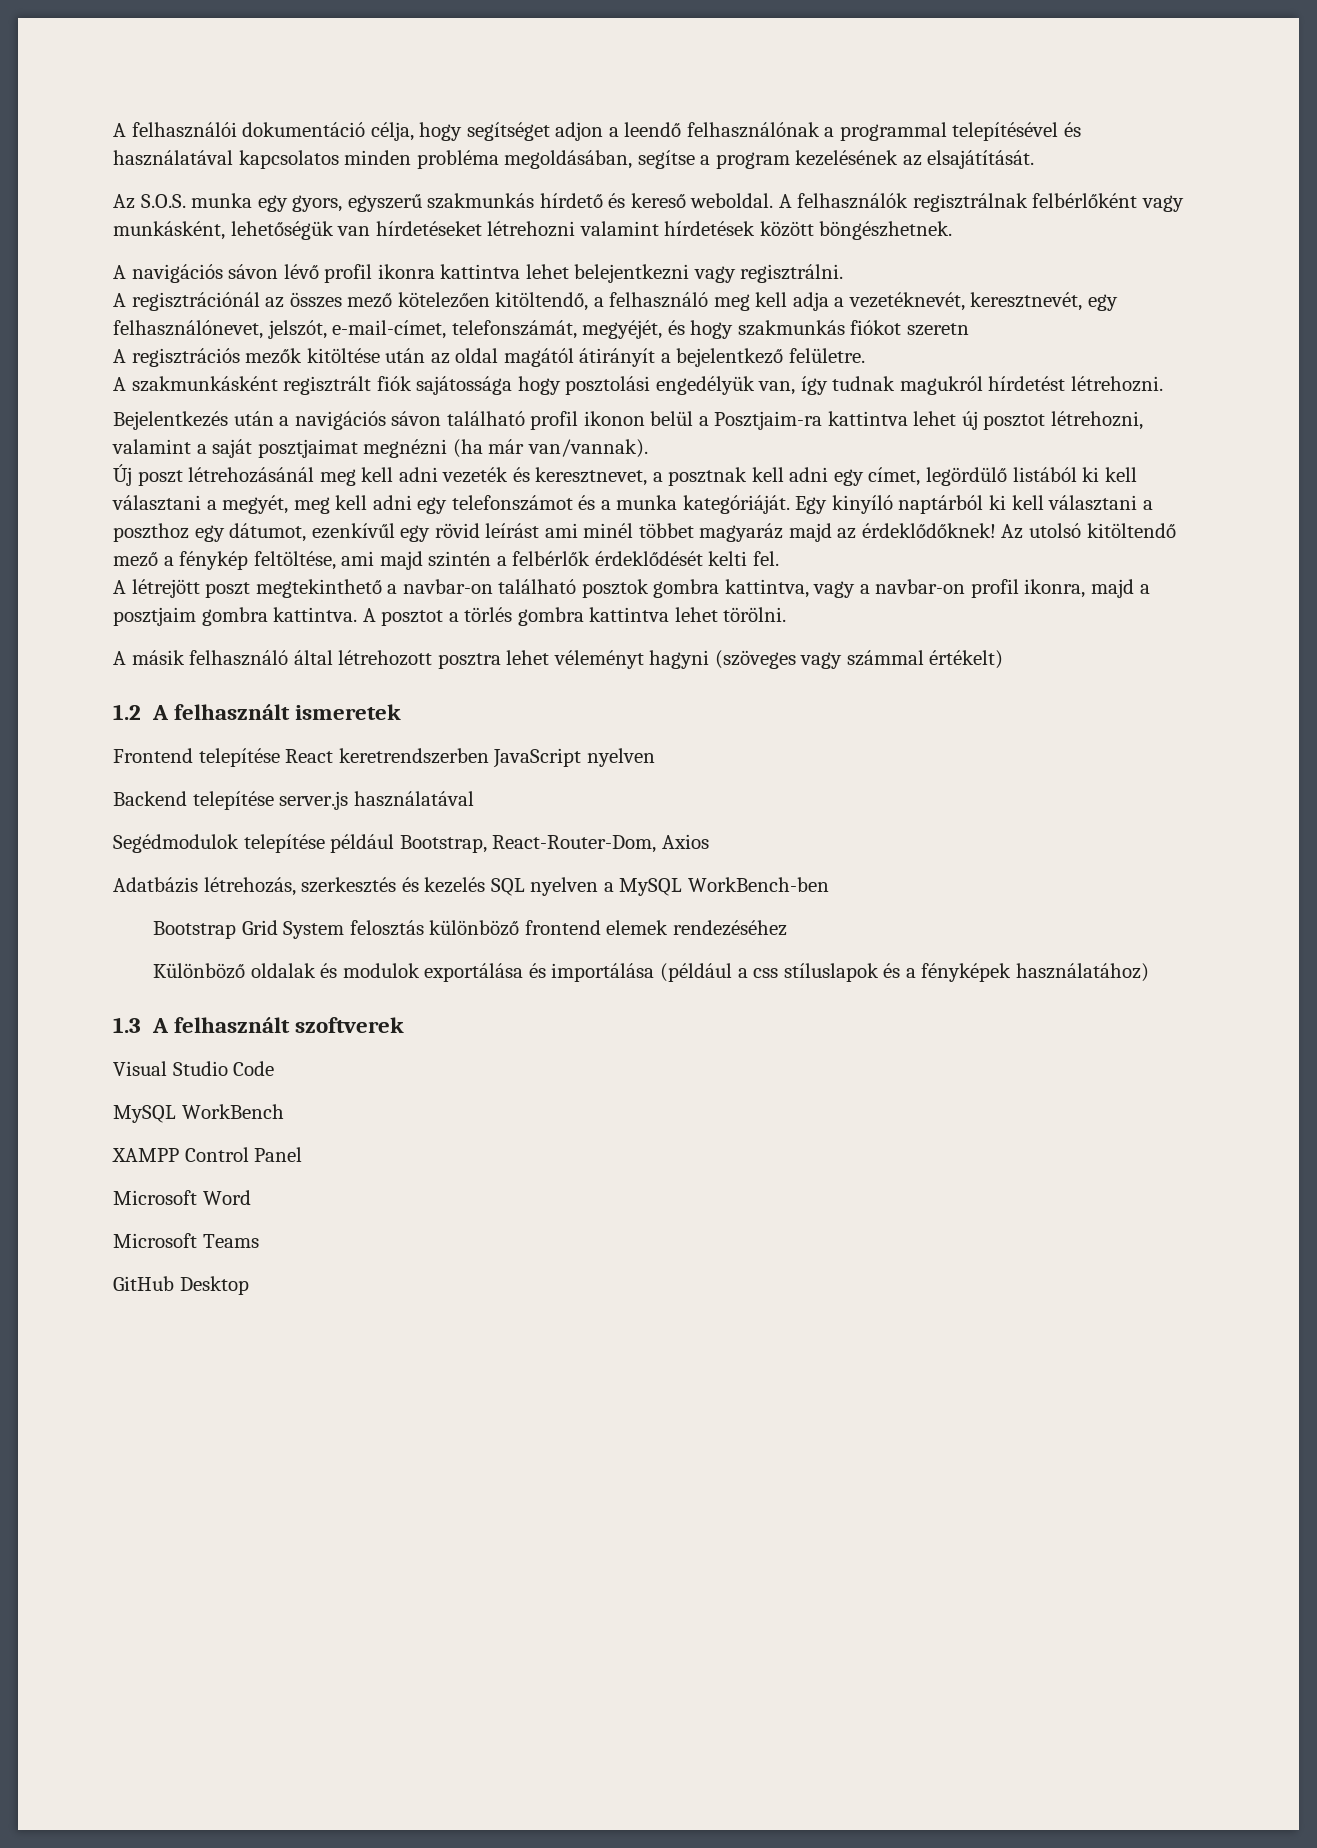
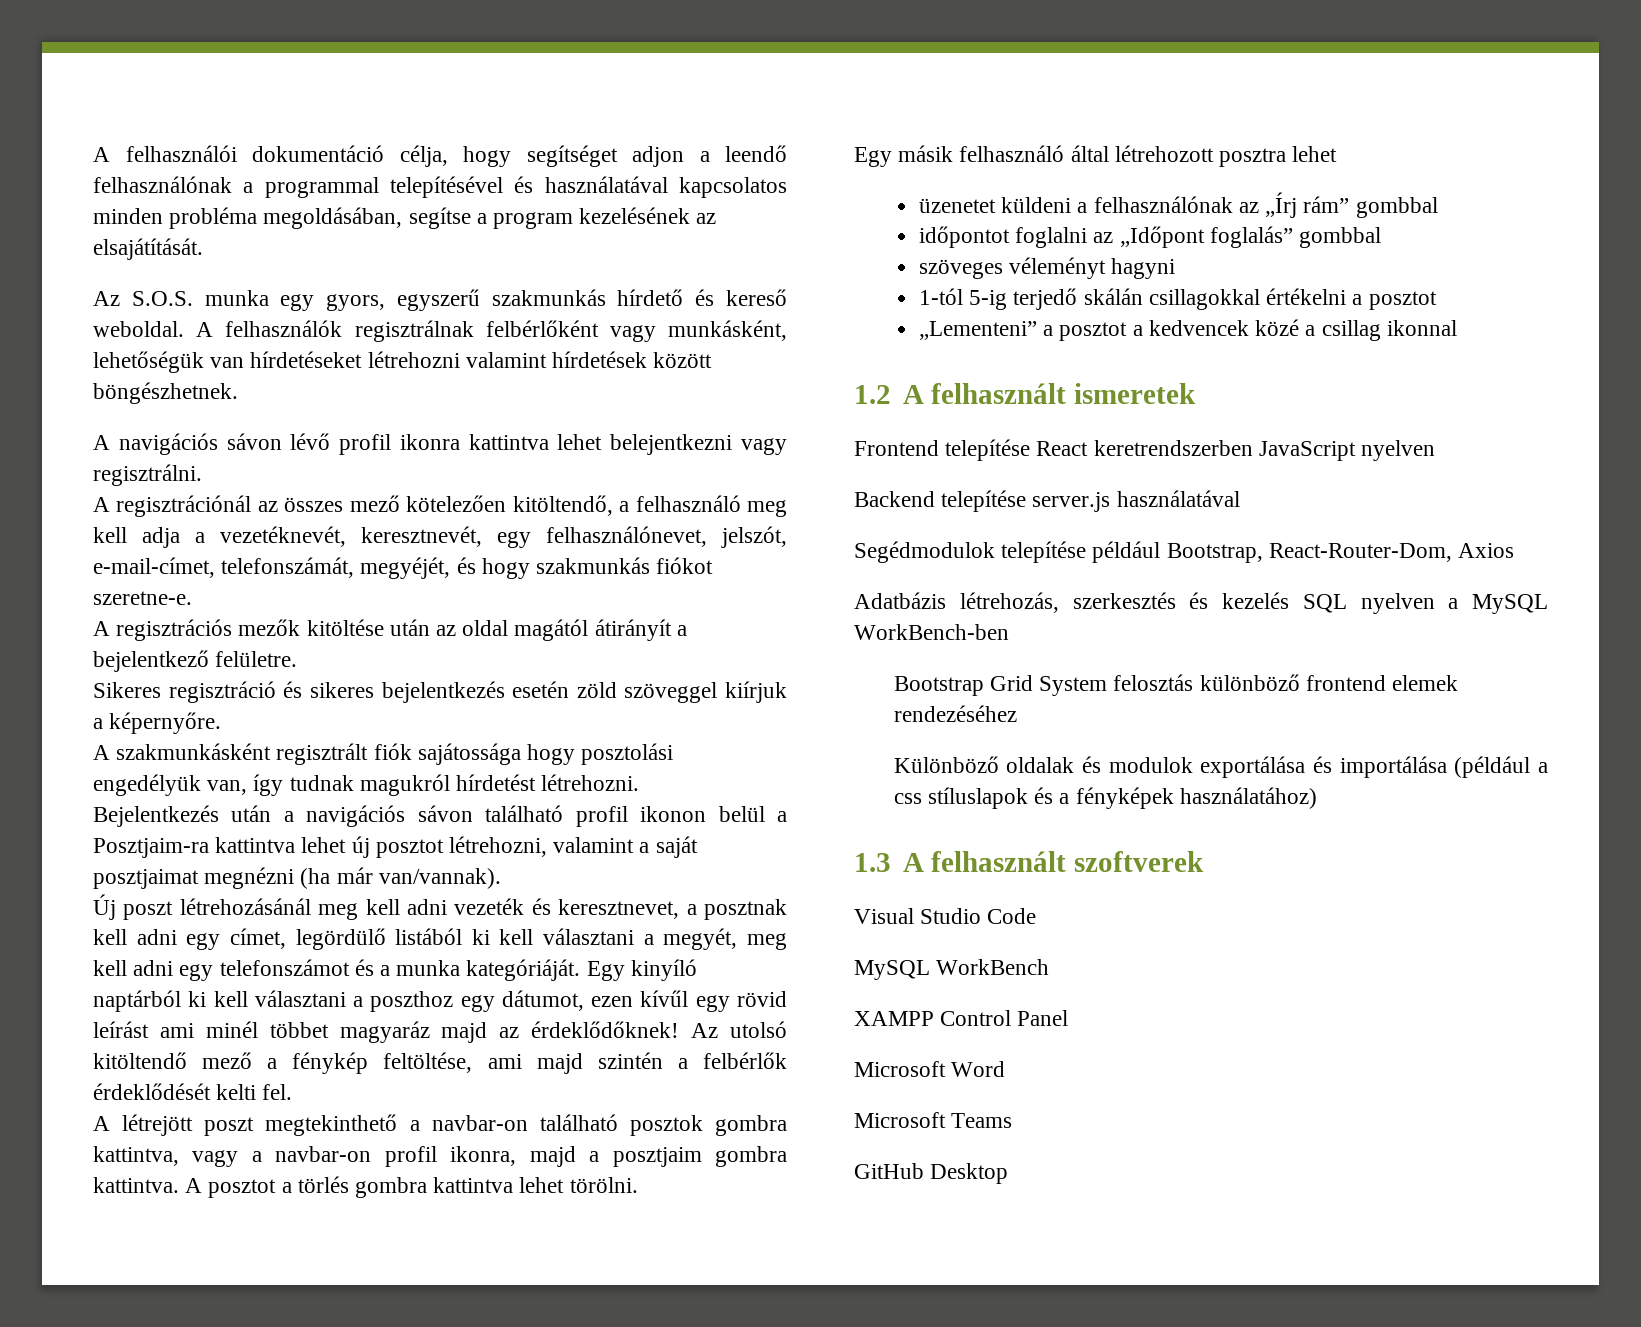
- A regisztrációnál az összes mező kötelezően kitöltendő, a felhasználó meg kell adja a vezetéknevét, keresztnevét, egy felhasználónevet, jelszót, e-mail-címet, telefonszámát, megyéjét, és hogy szakmunkás fiókot szeretn
+ A regisztrációnál az összes mező kötelezően kitöltendő, a felhasználó meg kell adja a vezetéknevét, keresztnevét, egy felhasználónevet, jelszót, e-mail-címet, telefonszámát, megyéjét, és hogy szakmunkás fiókot szeretne-e.
+ Sikeres regisztráció és sikeres bejelentkezés esetén zöld szöveggel kiírjuk a képernyőre.
- Egy kinyíló naptárból ki kell választani a poszthoz egy dátumot, ezenkívűl egy rövid leírást ami minél többet magyaráz majd az érdeklődőknek!
+ Egy kinyíló naptárból ki kell választani a poszthoz egy dátumot, ezen kívűl egy rövid leírást ami minél többet magyaráz majd az érdeklődőknek!
- A másik felhasználó által létrehozott posztra lehet véleményt hagyni (szöveges vagy számmal értékelt)
+ Egy másik felhasználó által létrehozott posztra lehet
+ üzenetet küldeni a felhasználónak az „Írj rám” gombbal
+ időpontot foglalni az „Időpont foglalás” gombbal
+ szöveges véleményt hagyni
+ 1-tól 5-ig terjedő skálán csillagokkal értékelni a posztot
+ „Lementeni” a posztot a kedvencek közé a csillag ikonnal

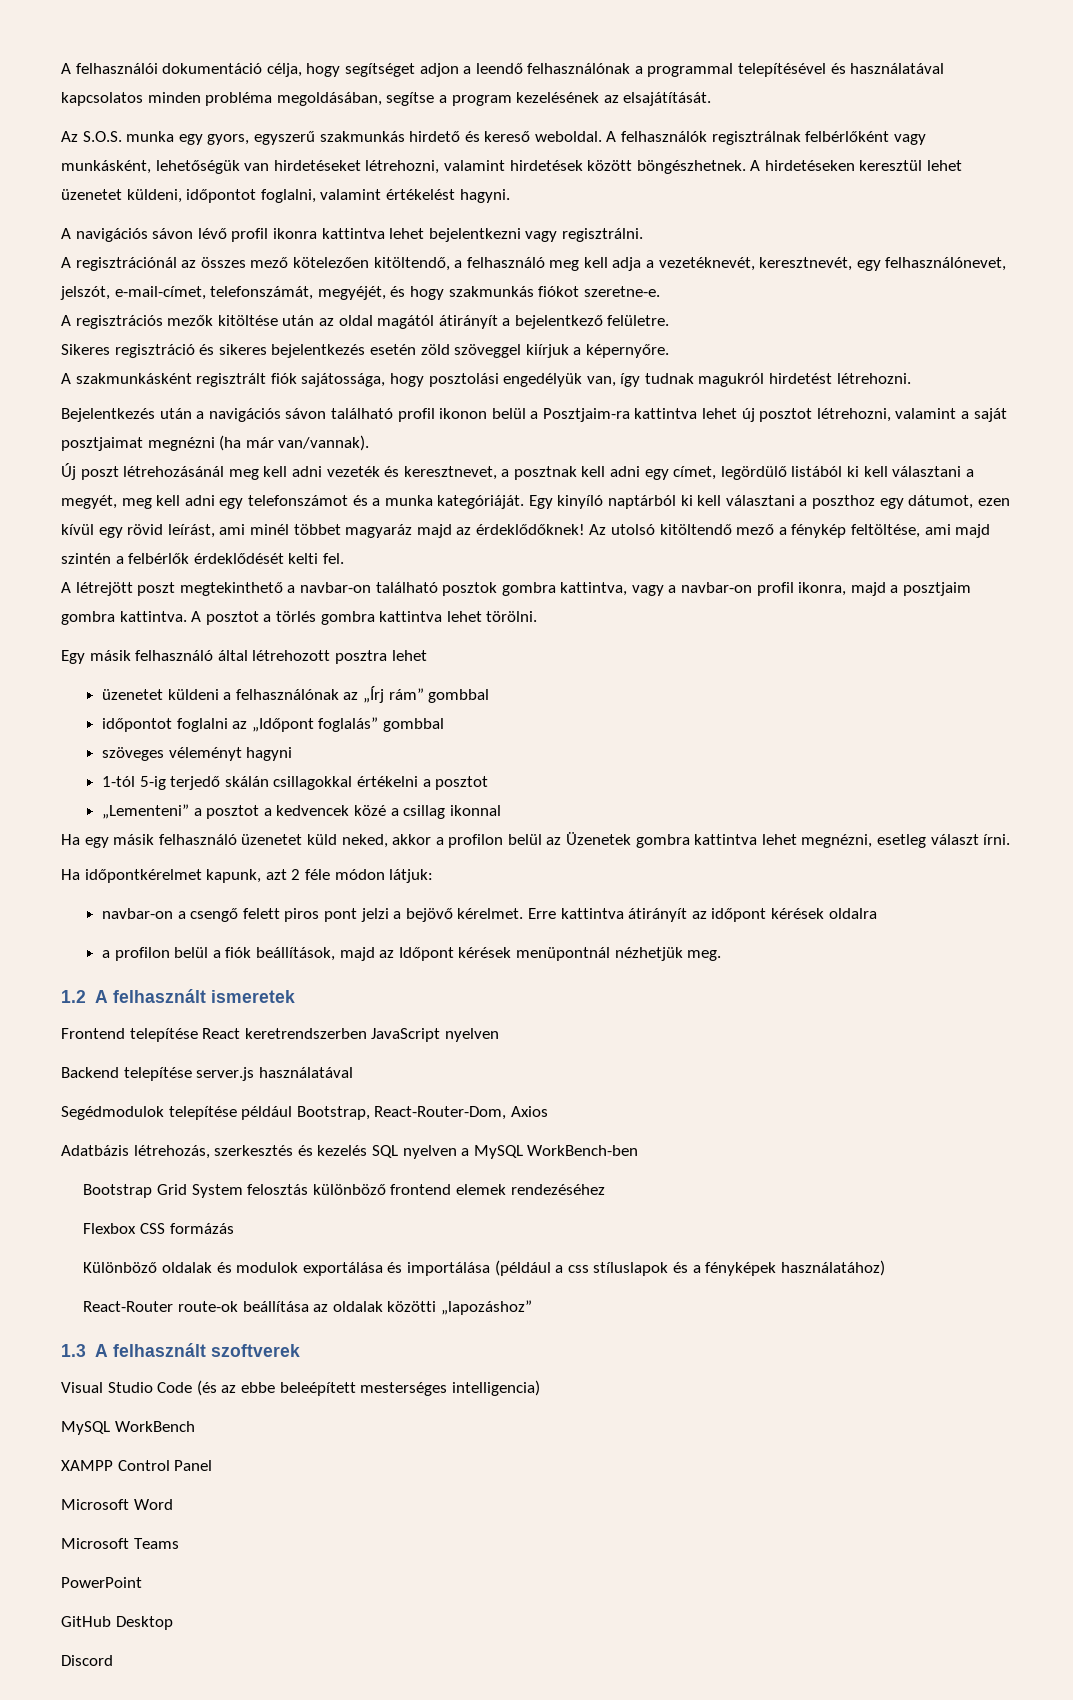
- Az S.O.S. munka egy gyors, egyszerű szakmunkás hírdető és kereső weboldal.
+ Az S.O.S. munka egy gyors, egyszerű szakmunkás hirdető és kereső weboldal.
- A felhasználók regisztrálnak felbérlőként vagy munkásként, lehetőségük van hírdetéseket létrehozni valamint hírdetések között böngészhetnek.
+ A felhasználók regisztrálnak felbérlőként vagy munkásként, lehetőségük van hirdetéseket létrehozni, valamint hirdetések között böngészhetnek. A hirdetéseken keresztül lehet üzenetet küldeni, időpontot foglalni, valamint értékelést hagyni.
- A navigációs sávon lévő profil ikonra kattintva lehet belejentkezni vagy regisztrálni.
+ A navigációs sávon lévő profil ikonra kattintva lehet bejelentkezni vagy regisztrálni.
- A szakmunkásként regisztrált fiók sajátossága hogy posztolási engedélyük van, így tudnak magukról hírdetést létrehozni.
+ A szakmunkásként regisztrált fiók sajátossága, hogy posztolási engedélyük van, így tudnak magukról hirdetést létrehozni.
- Egy kinyíló naptárból ki kell választani a poszthoz egy dátumot, ezen kívűl egy rövid leírást ami minél többet magyaráz majd az érdeklődőknek!
+ Egy kinyíló naptárból ki kell választani a poszthoz egy dátumot, ezen kívül egy rövid leírást, ami minél többet magyaráz majd az érdeklődőknek!
+ Ha egy másik felhasználó üzenetet küld neked, akkor a profilon belül az Üzenetek gombra kattintva lehet megnézni, esetleg választ írni.
+ Ha időpontkérelmet kapunk, azt 2 féle módon látjuk:
+ navbar-on a csengő felett piros pont jelzi a bejövő kérelmet. Erre kattintva átirányít az időpont kérések oldalra
+ a profilon belül a fiók beállítások, majd az Időpont kérések menüpontnál nézhetjük meg.
+ Flexbox CSS formázás
+ React-Router route-ok beállítása az oldalak közötti „lapozáshoz”
- Visual Studio Code
+ Visual Studio Code (és az ebbe beleépített mesterséges intelligencia)
+ PowerPoint
+ Discord

